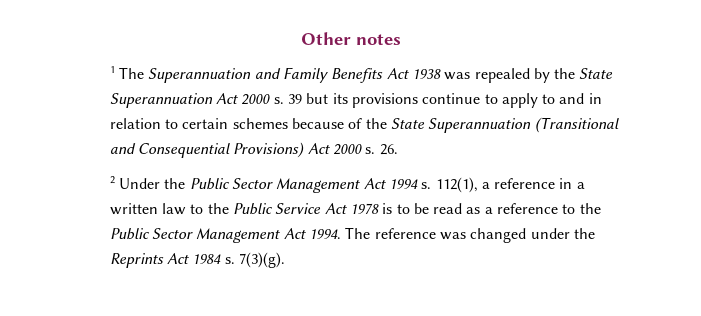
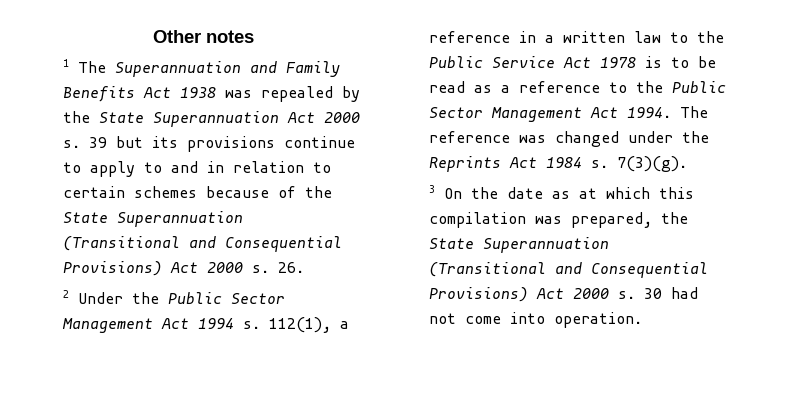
+ 3 On the date as at which this compilation was prepared, the State Superannuation (Transitional and Consequential Provisions) Act 2000 s. 30 had not come into operation.

